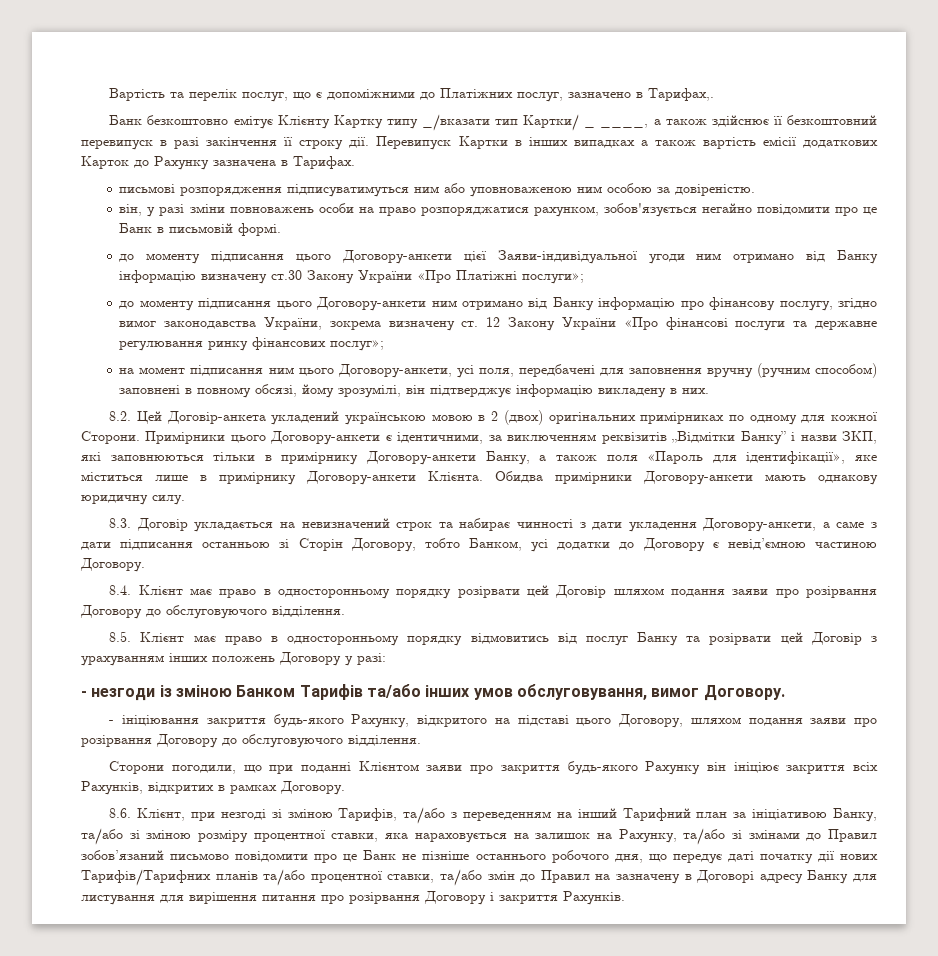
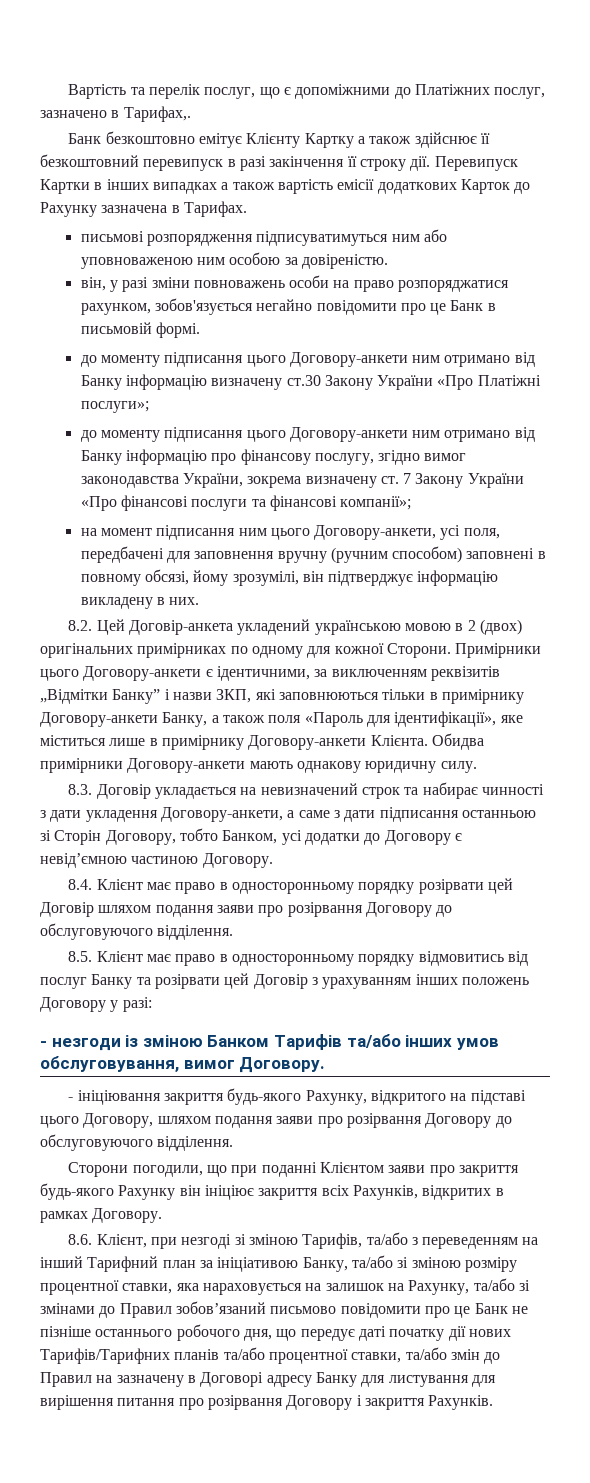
- Банк безкоштовно емітує Клієнту Картку типу _/вказати тип Картки/ _ ____, а також здійснює її безкоштовний перевипуск в разі закінчення її строку дії.
+ Банк безкоштовно емітує Клієнту Картку а також здійснює її безкоштовний перевипуск в разі закінчення її строку дії.
- до моменту підписання цього Договору-анкети цієї Заяви-індивідуальної угоди ним отримано від Банку інформацію визначену ст.30 Закону України «Про Платіжні послуги»;
+ до моменту підписання цього Договору-анкети ним отримано від Банку інформацію визначену ст.30 Закону України «Про Платіжні послуги»;
- до моменту підписання цього Договору-анкети ним отримано від Банку інформацію про фінансову послугу, згідно вимог законодавства України, зокрема визначену ст. 12 Закону України «Про фінансові послуги та державне регулювання ринку фінансових послуг»;
+ до моменту підписання цього Договору-анкети ним отримано від Банку інформацію про фінансову послугу, згідно вимог законодавства України, зокрема визначену ст. 7 Закону України «Про фінансові послуги та фінансові компанії»;

